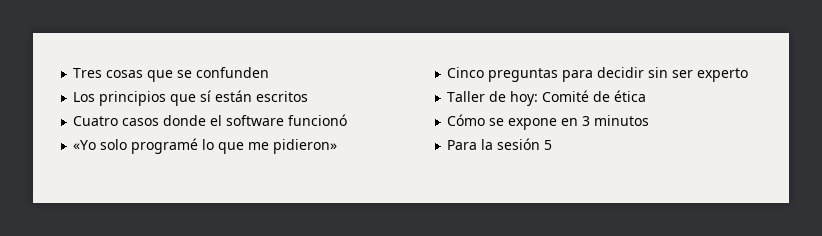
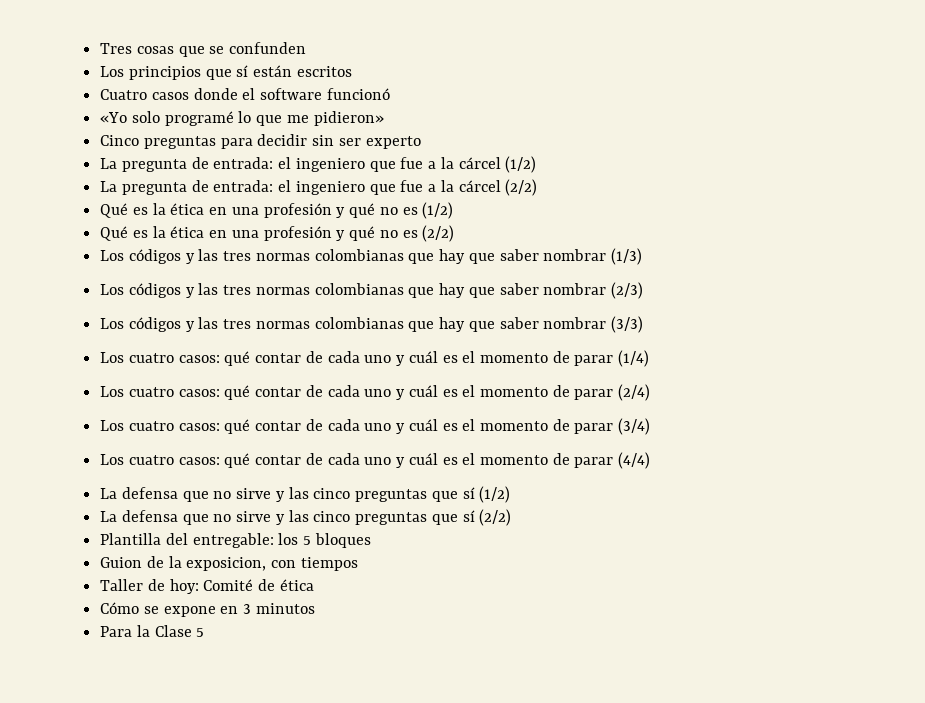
+ La pregunta de entrada: el ingeniero que fue a la cárcel (1/2)
+ La pregunta de entrada: el ingeniero que fue a la cárcel (2/2)
+ Qué es la ética en una profesión y qué no es (1/2)
+ Qué es la ética en una profesión y qué no es (2/2)
+ Los códigos y las tres normas colombianas que hay que saber nombrar (1/3)
+ Los códigos y las tres normas colombianas que hay que saber nombrar (2/3)
+ Los códigos y las tres normas colombianas que hay que saber nombrar (3/3)
+ Los cuatro casos: qué contar de cada uno y cuál es el momento de parar (1/4)
+ Los cuatro casos: qué contar de cada uno y cuál es el momento de parar (2/4)
+ Los cuatro casos: qué contar de cada uno y cuál es el momento de parar (3/4)
+ Los cuatro casos: qué contar de cada uno y cuál es el momento de parar (4/4)
+ La defensa que no sirve y las cinco preguntas que sí (1/2)
+ La defensa que no sirve y las cinco preguntas que sí (2/2)
+ Plantilla del entregable: los 5 bloques
+ Guion de la exposicion, con tiempos
- Para la sesión 5
+ Para la Clase 5

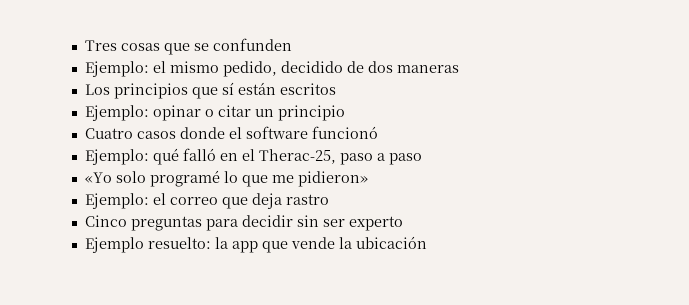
+ Ejemplo: el mismo pedido, decidido de dos maneras
+ Ejemplo: opinar o citar un principio
+ Ejemplo: qué falló en el Therac-25, paso a paso
+ Ejemplo: el correo que deja rastro
- La pregunta de entrada: el ingeniero que fue a la cárcel (1/2)
- La pregunta de entrada: el ingeniero que fue a la cárcel (2/2)
- Qué es la ética en una profesión y qué no es (1/2)
- Qué es la ética en una profesión y qué no es (2/2)
- Los códigos y las tres normas colombianas que hay que saber nombrar (1/3)
- Los códigos y las tres normas colombianas que hay que saber nombrar (2/3)
- Los códigos y las tres normas colombianas que hay que saber nombrar (3/3)
- Los cuatro casos: qué contar de cada uno y cuál es el momento de parar (1/4)
- Los cuatro casos: qué contar de cada uno y cuál es el momento de parar (2/4)
- Los cuatro casos: qué contar de cada uno y cuál es el momento de parar (3/4)
- Los cuatro casos: qué contar de cada uno y cuál es el momento de parar (4/4)
- La defensa que no sirve y las cinco preguntas que sí (1/2)
- La defensa que no sirve y las cinco preguntas que sí (2/2)
- Plantilla del entregable: los 5 bloques
- Guion de la exposicion, con tiempos
- Taller de hoy: Comité de ética
- Cómo se expone en 3 minutos
- Para la Clase 5
+ Ejemplo resuelto: la app que vende la ubicación

